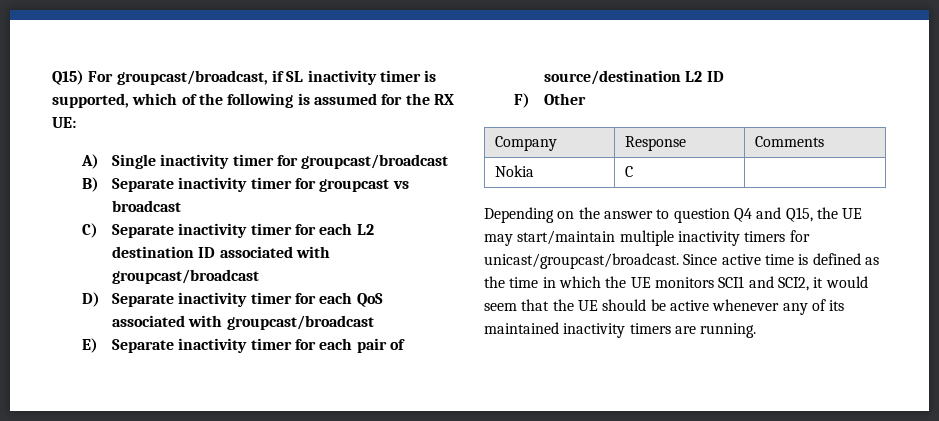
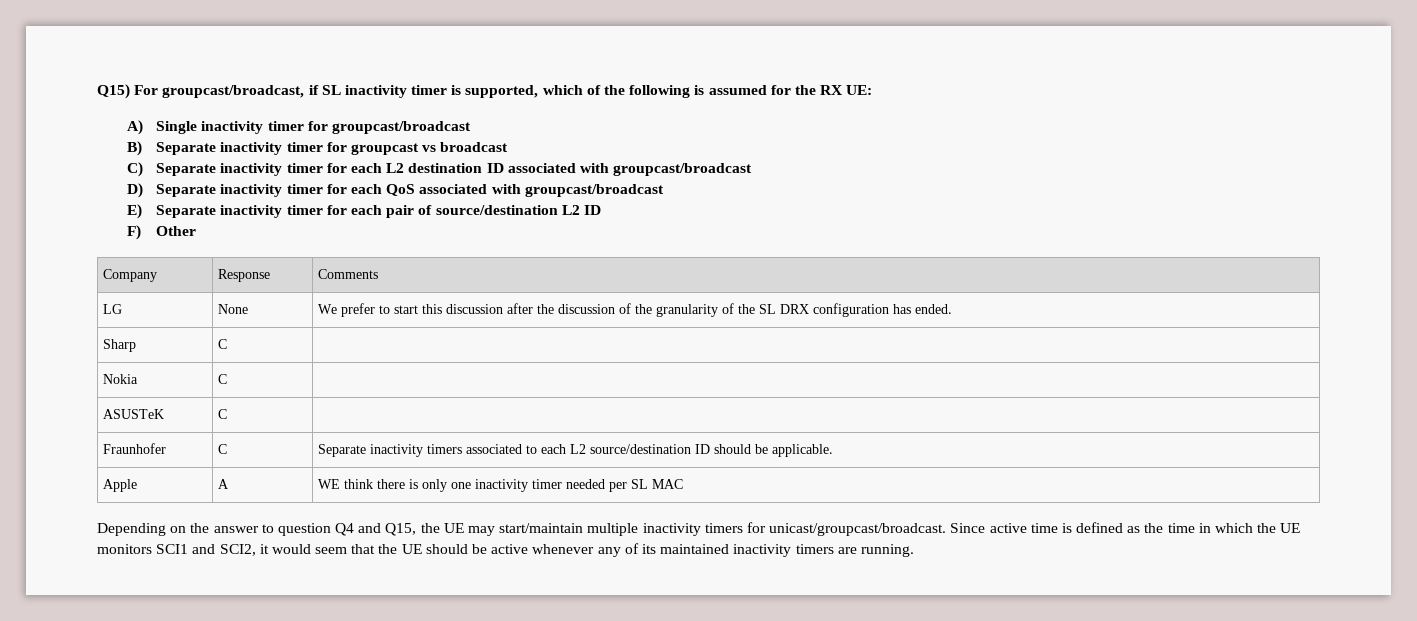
+ LG | None | We prefer to start this discussion after the discussion of the granularity of the SL DRX configuration has ended.
+ Sharp | C |
  Nokia | C |
+ ASUSTeK | C |
+ Fraunhofer | C | Separate inactivity timers associated to each L2 source/destination ID should be applicable.
+ Apple | A | WE think there is only one inactivity timer needed per SL MAC

